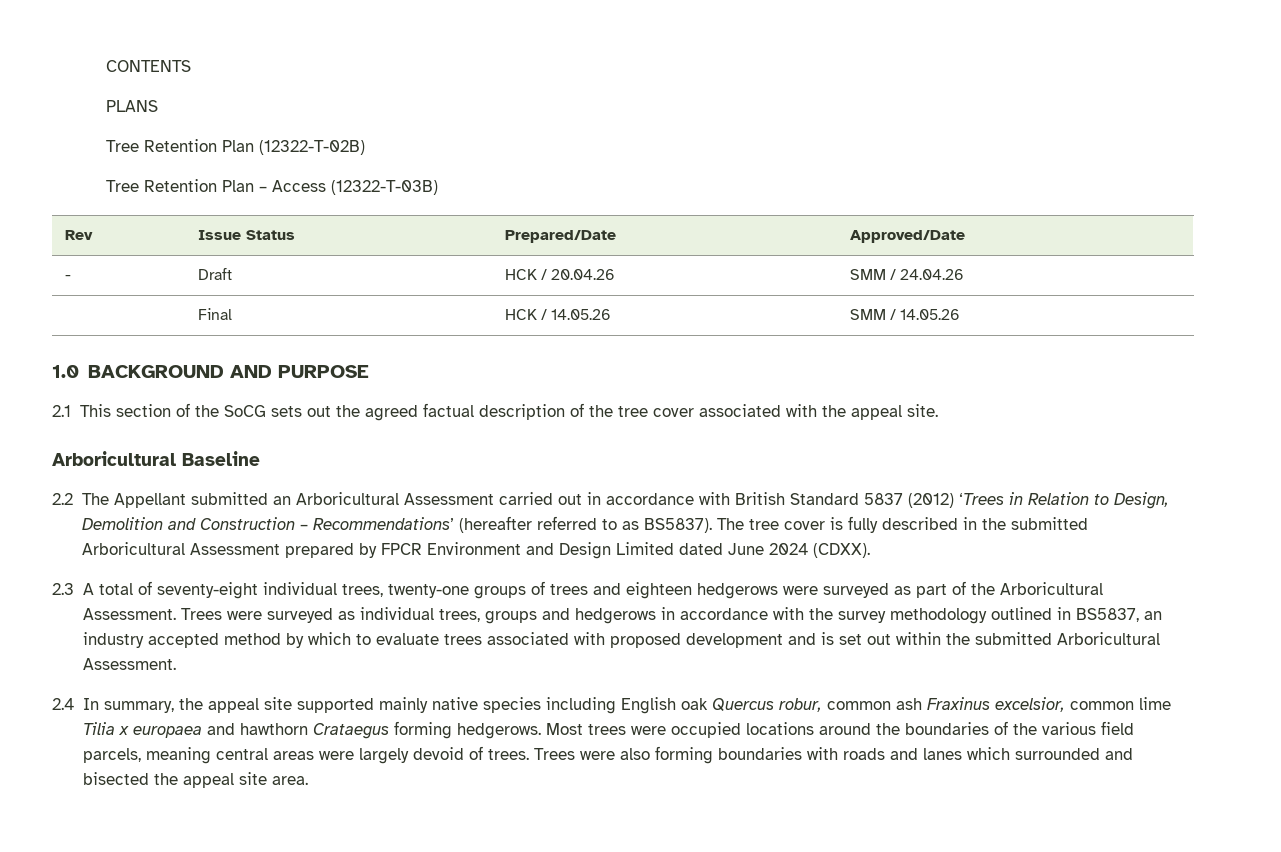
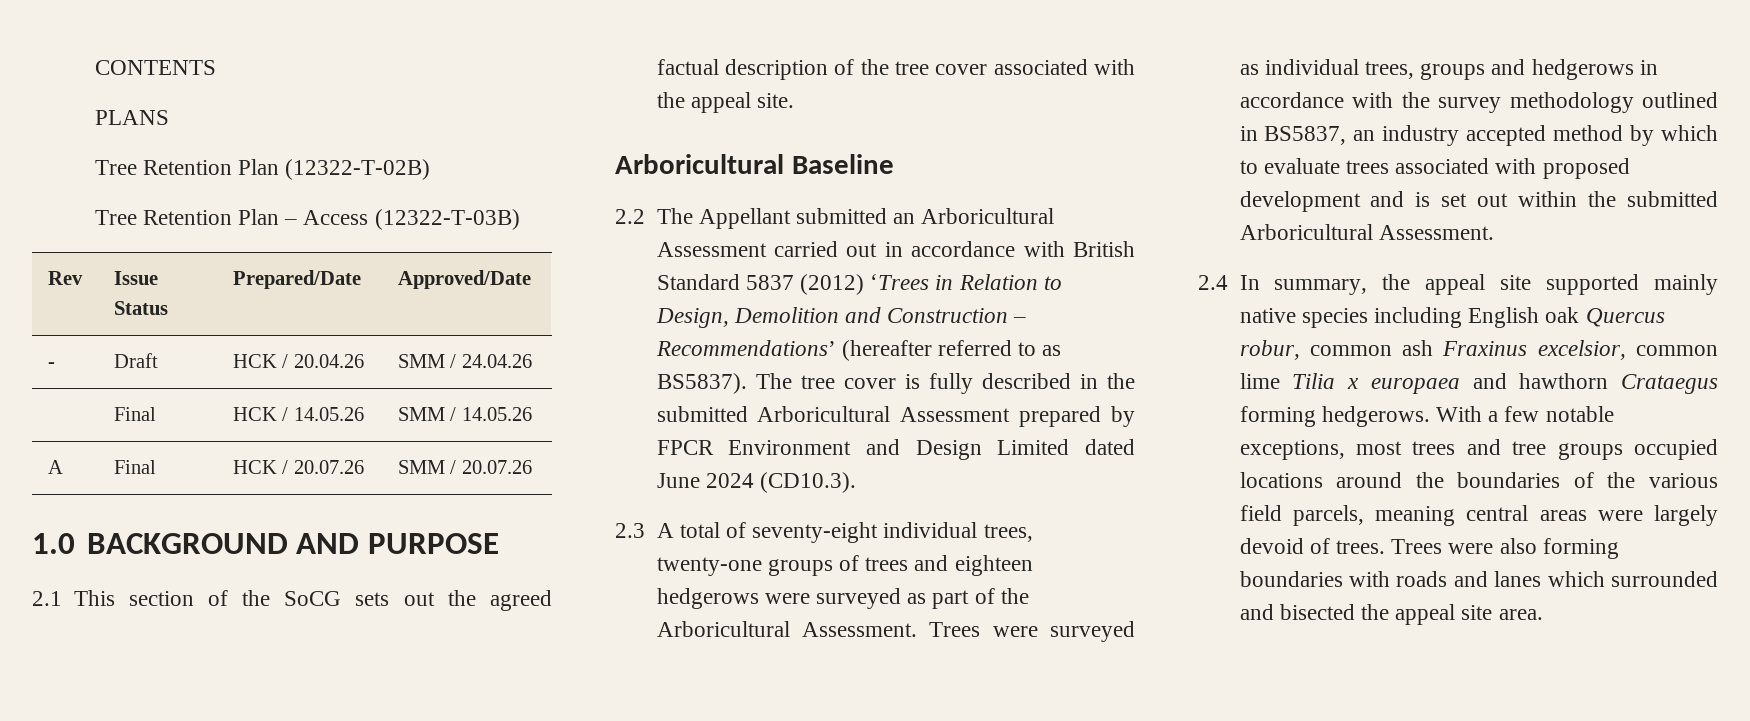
+ A | Final | HCK / 20.07.26 | SMM / 20.07.26
- The tree cover is fully described in the submitted Arboricultural Assessment prepared by FPCR Environment and Design Limited dated June 2024 (CDXX).
+ The tree cover is fully described in the submitted Arboricultural Assessment prepared by FPCR Environment and Design Limited dated June 2024 (CD10.3).
- Most trees were occupied locations around the boundaries of the various field parcels, meaning central areas were largely devoid of trees.
+ With a few notable exceptions, most trees and tree groups occupied locations around the boundaries of the various field parcels, meaning central areas were largely devoid of trees.

